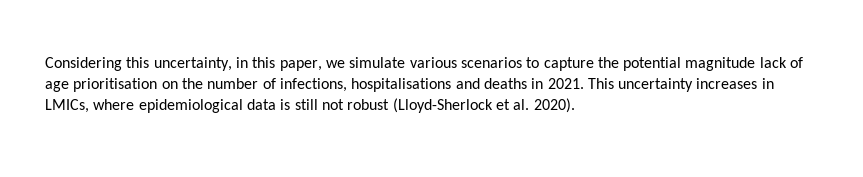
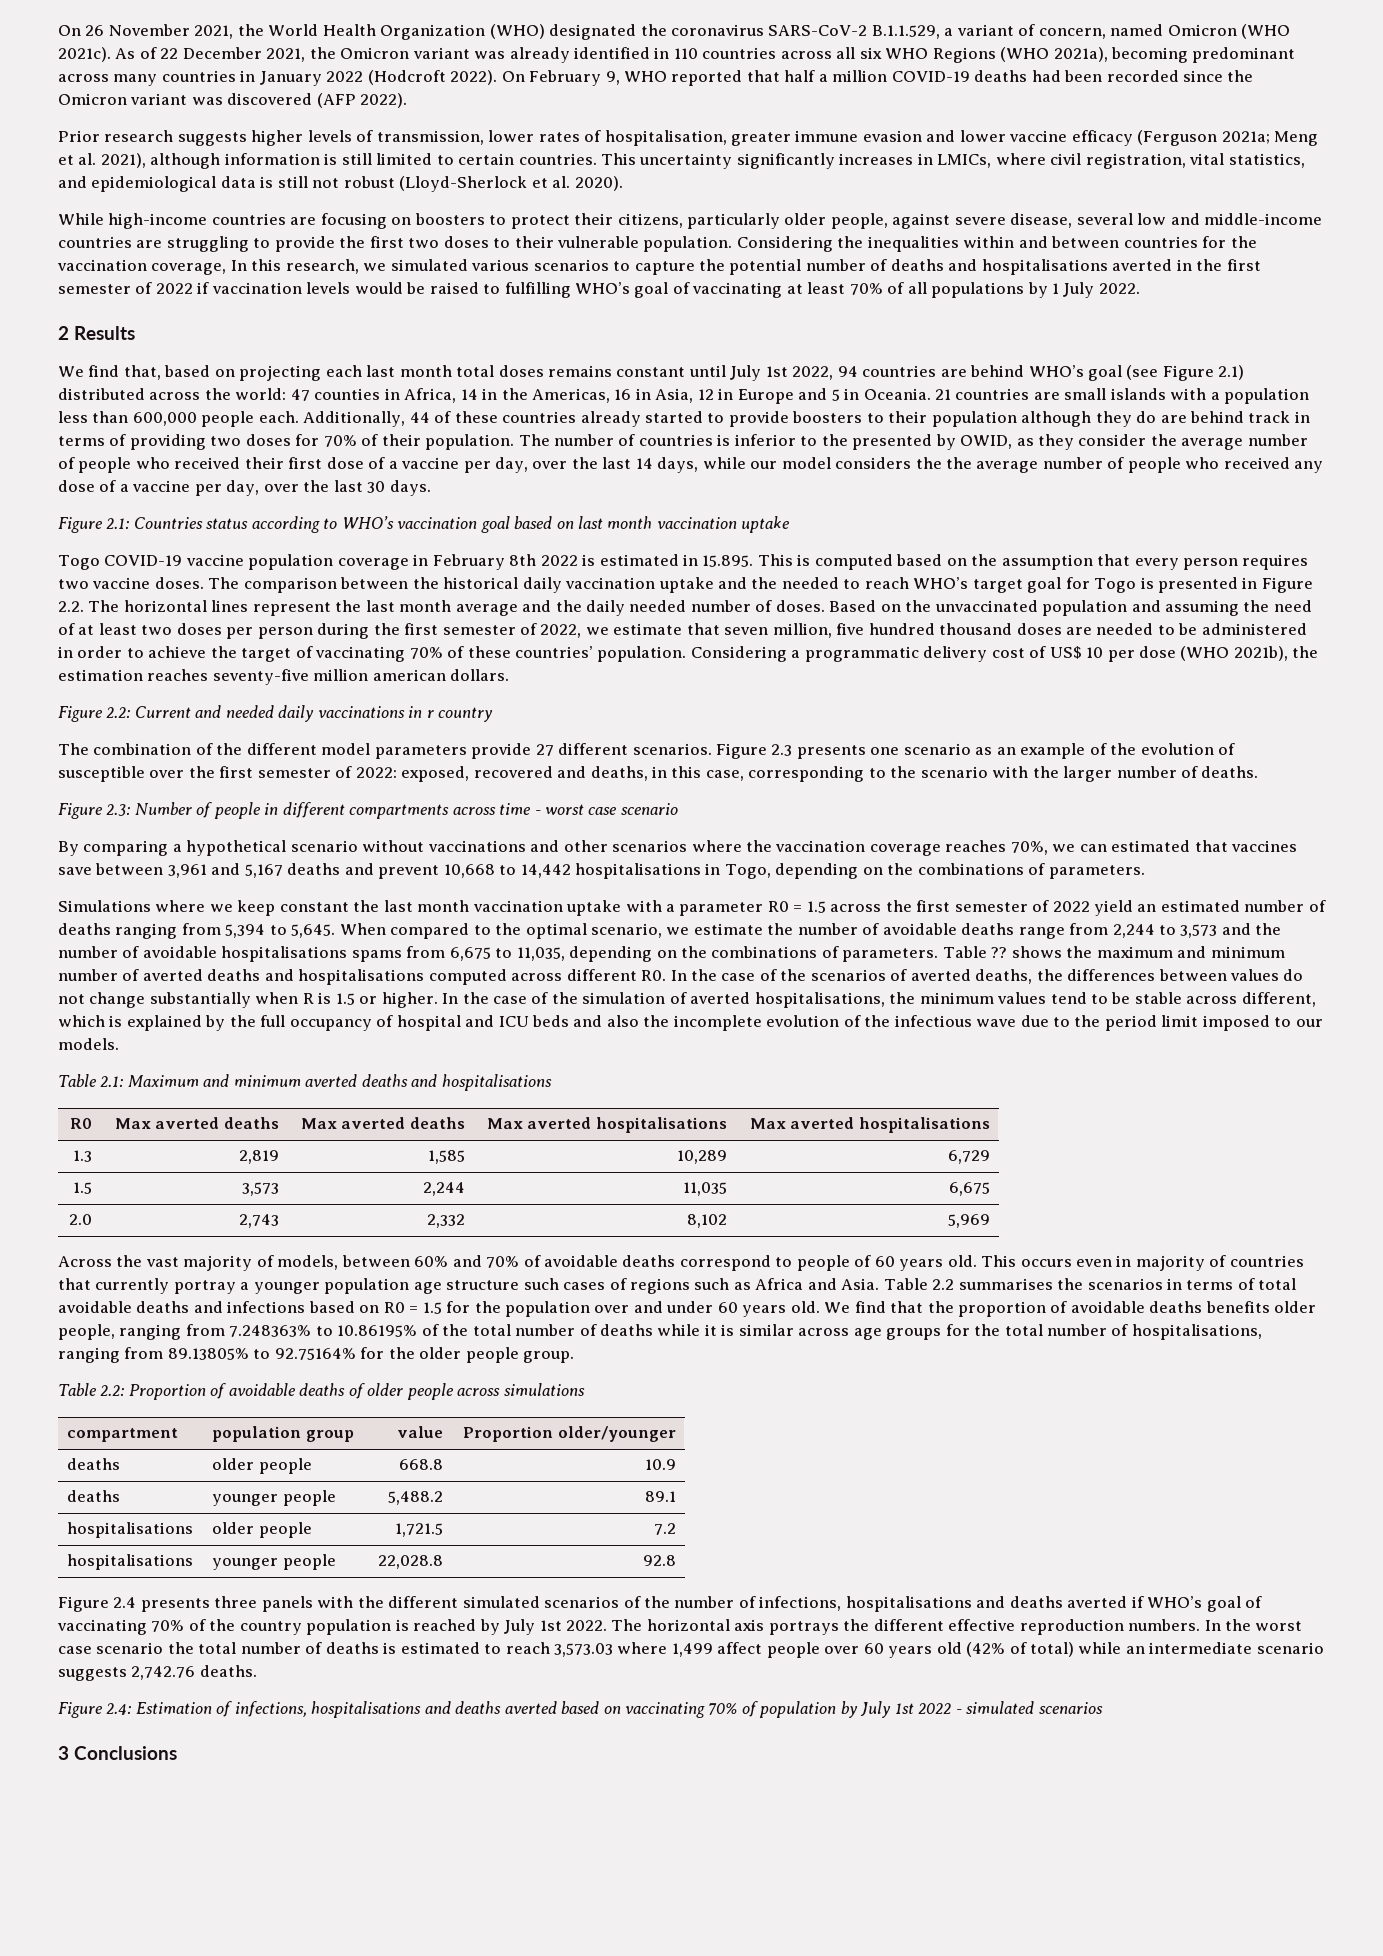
- Considering this uncertainty, in this paper, we simulate various scenarios to capture the potential magnitude lack of age prioritisation on the number of infections, hospitalisations and deaths in 2021.
+ On 26 November 2021, the World Health Organization (WHO) designated the coronavirus SARS-CoV-2 B.1.1.529, a variant of concern, named Omicron (WHO 2021c). As of 22 December 2021, the Omicron variant was already identified in 110 countries across all six WHO Regions (WHO 2021a), becoming predominant across many countries in January 2022 (Hodcroft 2022). On February 9, WHO reported that half a million COVID-19 deaths had been recorded since the Omicron variant was discovered (AFP 2022).
+ Prior research suggests higher levels of transmission, lower rates of hospitalisation, greater immune evasion and lower vaccine efficacy (Ferguson 2021a; Meng et al. 2021), although information is still limited to certain countries.
- This uncertainty increases in LMICs, where epidemiological data is still not robust (Lloyd-Sherlock et al. 2020).
+ This uncertainty significantly increases in LMICs, where civil registration, vital statistics, and epidemiological data is still not robust (Lloyd-Sherlock et al. 2020).
+ While high-income countries are focusing on boosters to protect their citizens, particularly older people, against severe disease, several low and middle-income countries are struggling to provide the first two doses to their vulnerable population. Considering the inequalities within and between countries for the vaccination coverage, In this research, we simulated various scenarios to capture the potential number of deaths and hospitalisations averted in the first semester of 2022 if vaccination levels would be raised to fulfilling WHO’s goal of vaccinating at least 70% of all populations by 1 July 2022.
+ 2 Results
+ We find that, based on projecting each last month total doses remains constant until July 1st 2022, 94 countries are behind WHO’s goal (see Figure 2.1) distributed across the world: 47 counties in Africa, 14 in the Americas, 16 in Asia, 12 in Europe and 5 in Oceania. 21 countries are small islands with a population less than 600,000 people each. Additionally, 44 of these countries already started to provide boosters to their population although they do are behind track in terms of providing two doses for 70% of their population. The number of countries is inferior to the presented by OWID, as they consider the average number of people who received their first dose of a vaccine per day, over the last 14 days, while our model considers the the average number of people who received any dose of a vaccine per day, over the last 30 days.
+ Figure 2.1: Countries status according to WHO’s vaccination goal based on last month vaccination uptake
+ Togo COVID-19 vaccine population coverage in February 8th 2022 is estimated in 15.895. This is computed based on the assumption that every person requires two vaccine doses. The comparison between the historical daily vaccination uptake and the needed to reach WHO’s target goal for Togo is presented in Figure 2.2. The horizontal lines represent the last month average and the daily needed number of doses. Based on the unvaccinated population and assuming the need of at least two doses per person during the first semester of 2022, we estimate that seven million, five hundred thousand doses are needed to be administered in order to achieve the target of vaccinating 70% of these countries’ population. Considering a programmatic delivery cost of US$ 10 per dose (WHO 2021b), the estimation reaches seventy-five million american dollars.
+ Figure 2.2: Current and needed daily vaccinations in r country
+ The combination of the different model parameters provide 27 different scenarios. Figure 2.3 presents one scenario as an example of the evolution of susceptible over the first semester of 2022: exposed, recovered and deaths, in this case, corresponding to the scenario with the larger number of deaths.
+ Figure 2.3: Number of people in different compartments across time - worst case scenario
+ By comparing a hypothetical scenario without vaccinations and other scenarios where the vaccination coverage reaches 70%, we can estimated that vaccines save between 3,961 and 5,167 deaths and prevent 10,668 to 14,442 hospitalisations in Togo, depending on the combinations of parameters.
+ Simulations where we keep constant the last month vaccination uptake with a parameter R0 = 1.5 across the first semester of 2022 yield an estimated number of deaths ranging from 5,394 to 5,645. When compared to the optimal scenario, we estimate the number of avoidable deaths range from 2,244 to 3,573 and the number of avoidable hospitalisations spams from 6,675 to 11,035, depending on the combinations of parameters. Table ?? shows the maximum and minimum number of averted deaths and hospitalisations computed across different R0. In the case of the scenarios of averted deaths, the differences between values do not change substantially when R is 1.5 or higher. In the case of the simulation of averted hospitalisations, the minimum values tend to be stable across different, which is explained by the full occupancy of hospital and ICU beds and also the incomplete evolution of the infectious wave due to the period limit imposed to our models.
+ Table 2.1: Maximum and minimum averted deaths and hospitalisations
+ R0 | Max averted deaths | Max averted deaths | Max averted hospitalisations | Max averted hospitalisations
+ 1.3 | 2,819 | 1,585 | 10,289 | 6,729
+ 1.5 | 3,573 | 2,244 | 11,035 | 6,675
+ 2.0 | 2,743 | 2,332 | 8,102 | 5,969
+ Across the vast majority of models, between 60% and 70% of avoidable deaths correspond to people of 60 years old. This occurs even in majority of countries that currently portray a younger population age structure such cases of regions such as Africa and Asia. Table 2.2 summarises the scenarios in terms of total avoidable deaths and infections based on R0 = 1.5 for the population over and under 60 years old. We find that the proportion of avoidable deaths benefits older people, ranging from 7.248363% to 10.86195% of the total number of deaths while it is similar across age groups for the total number of hospitalisations, ranging from 89.13805% to 92.75164% for the older people group.
+ Table 2.2: Proportion of avoidable deaths of older people across simulations
+ compartment | population group | value | Proportion older/younger
+ deaths | older people | 668.8 | 10.9
+ deaths | younger people | 5,488.2 | 89.1
+ hospitalisations | older people | 1,721.5 | 7.2
+ hospitalisations | younger people | 22,028.8 | 92.8
+ Figure 2.4 presents three panels with the different simulated scenarios of the number of infections, hospitalisations and deaths averted if WHO’s goal of vaccinating 70% of the country population is reached by July 1st 2022. The horizontal axis portrays the different effective reproduction numbers. In the worst case scenario the total number of deaths is estimated to reach 3,573.03 where 1,499 affect people over 60 years old (42% of total) while an intermediate scenario suggests 2,742.76 deaths.
+ Figure 2.4: Estimation of infections, hospitalisations and deaths averted based on vaccinating 70% of population by July 1st 2022 - simulated scenarios
+ 3 Conclusions

